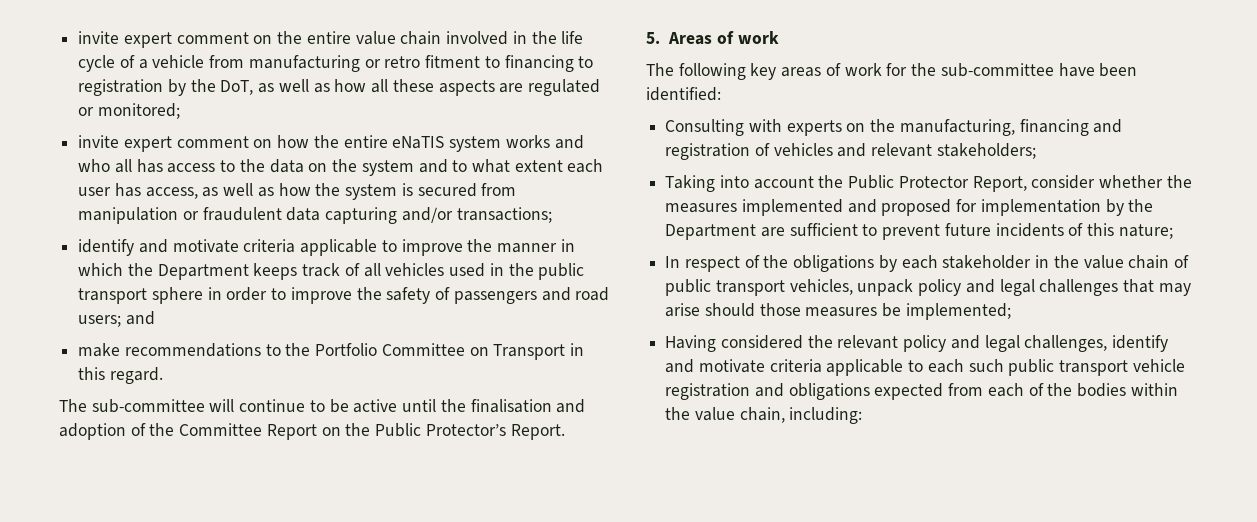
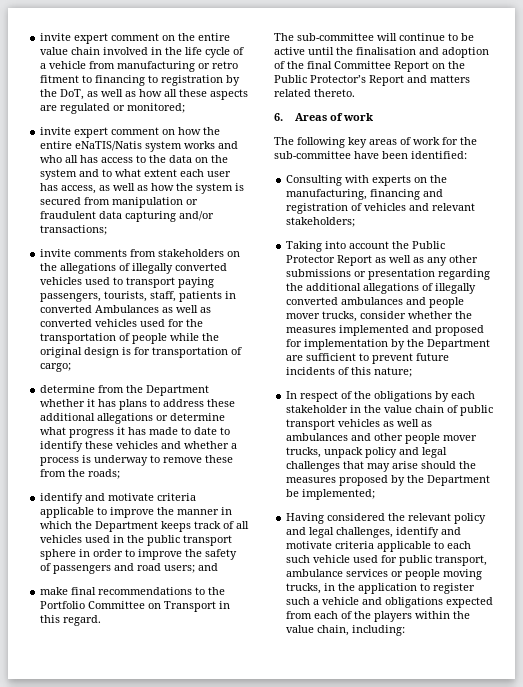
- invite expert comment on how the entire eNaTIS system works and who all has access to the data on the system and to what extent each user has access, as well as how the system is secured from manipulation or fraudulent data capturing and/or transactions;
+ invite expert comment on how the entire eNaTIS/Natis system works and who all has access to the data on the system and to what extent each user has access, as well as how the system is secured from manipulation or fraudulent data capturing and/or transactions;
+ invite comments from stakeholders on the allegations of illegally converted vehicles used to transport paying passengers, tourists, staff, patients in converted Ambulances as well as converted vehicles used for the transportation of people while the original design is for transportation of cargo;
+ determine from the Department whether it has plans to address these additional allegations or determine what progress it has made to date to identify these vehicles and whether a process is underway to remove these from the roads;
- make recommendations to the Portfolio Committee on Transport in this regard.
+ make final recommendations to the Portfolio Committee on Transport in this regard.
- The sub-committee will continue to be active until the finalisation and adoption of the Committee Report on the Public Protector’s Report.
- 5. Areas of work
+ The sub-committee will continue to be active until the finalisation and adoption of the final Committee Report on the Public Protector’s Report and matters related thereto.
+ 6. Areas of work
- Taking into account the Public Protector Report, consider whether the measures implemented and proposed for implementation by the Department are sufficient to prevent future incidents of this nature;
+ Taking into account the Public Protector Report as well as any other submissions or presentation regarding the additional allegations of illegally converted ambulances and people mover trucks, consider whether the measures implemented and proposed for implementation by the Department are sufficient to prevent future incidents of this nature;
- In respect of the obligations by each stakeholder in the value chain of public transport vehicles, unpack policy and legal challenges that may arise should those measures be implemented;
+ In respect of the obligations by each stakeholder in the value chain of public transport vehicles as well as ambulances and other people mover trucks, unpack policy and legal challenges that may arise should the measures proposed by the Department be implemented;
- Having considered the relevant policy and legal challenges, identify and motivate criteria applicable to each such public transport vehicle registration and obligations expected from each of the bodies within the value chain, including:
+ Having considered the relevant policy and legal challenges, identify and motivate criteria applicable to each such vehicle used for public transport, ambulance services or people moving trucks, in the application to register such a vehicle and obligations expected from each of the players within the value chain, including:

